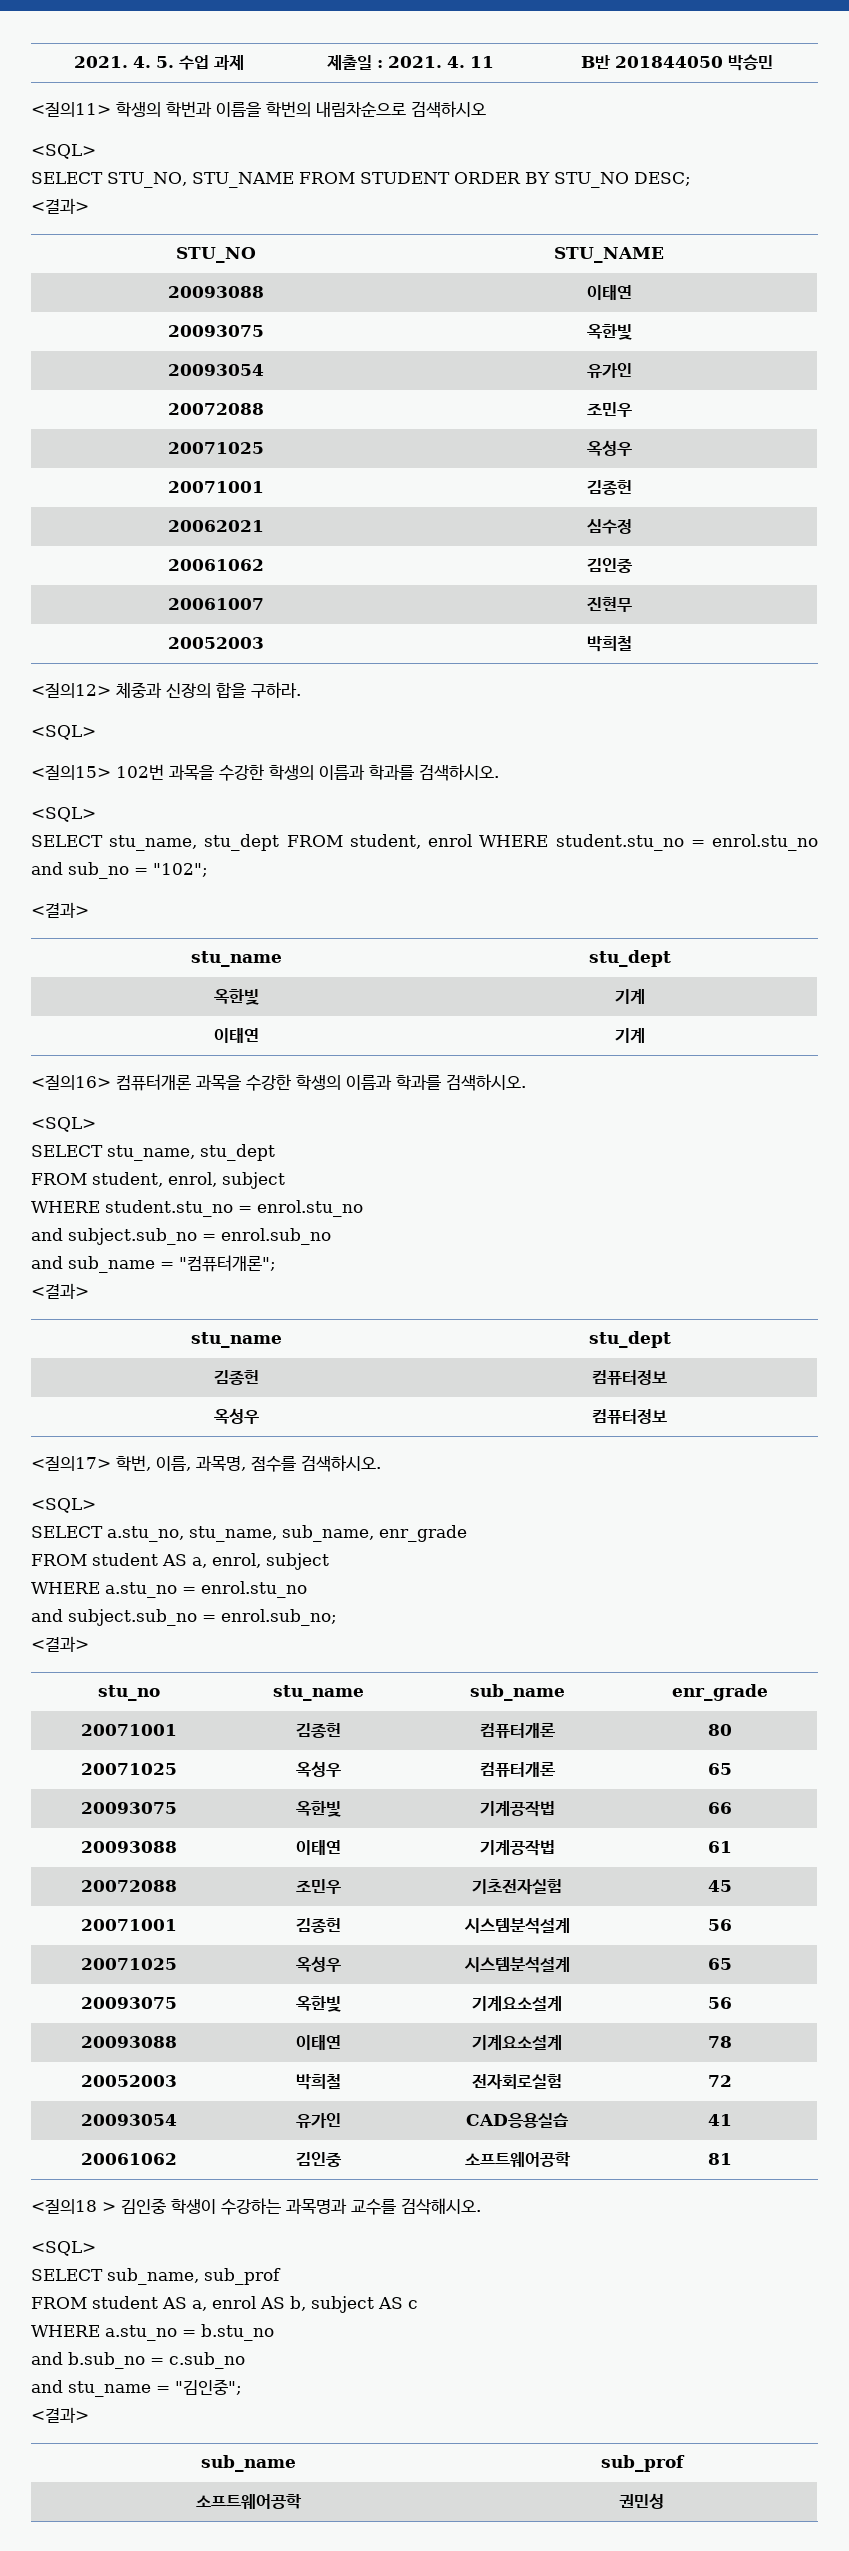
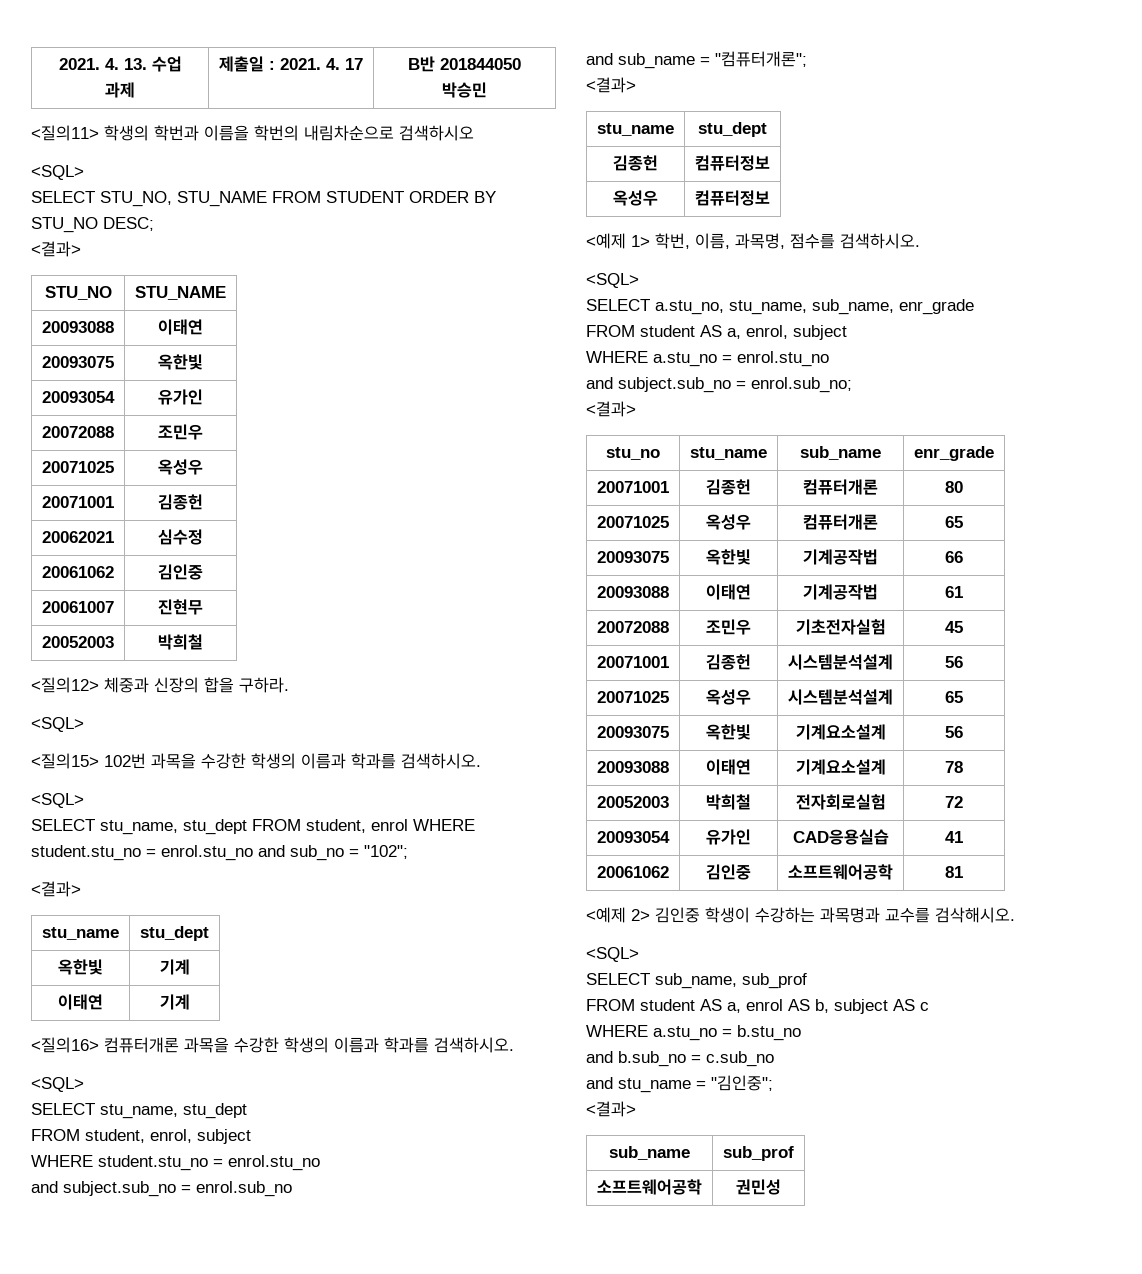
- 2021. 4. 5. 수업 과제 | 제출일 : 2021. 4. 11 | B반 201844050 박승민
+ 2021. 4. 13. 수업 과제 | 제출일 : 2021. 4. 17 | B반 201844050 박승민
- <질의17> 학번, 이름, 과목명, 점수를 검색하시오.
+ <예제 1> 학번, 이름, 과목명, 점수를 검색하시오.
- <질의18 > 김인중 학생이 수강하는 과목명과 교수를 검삭해시오.
+ <예제 2> 김인중 학생이 수강하는 과목명과 교수를 검삭해시오.

